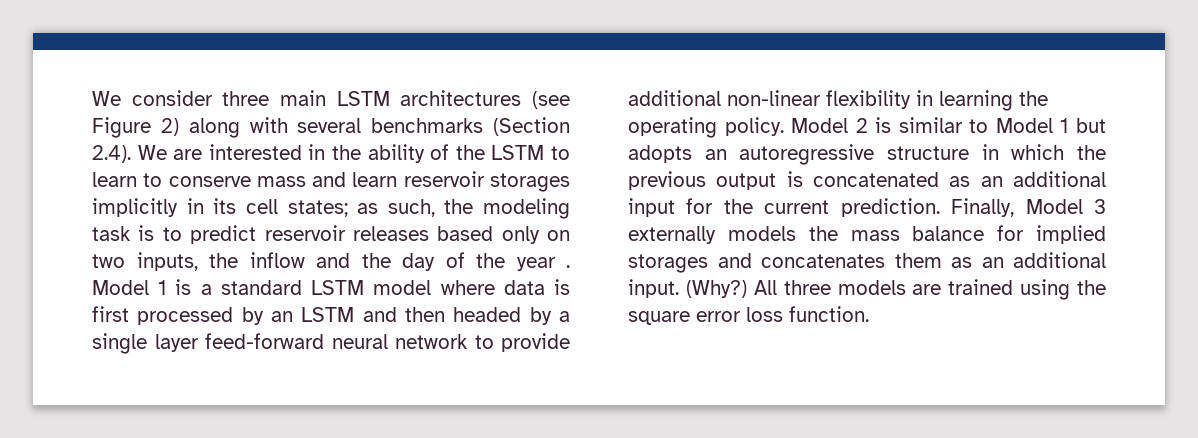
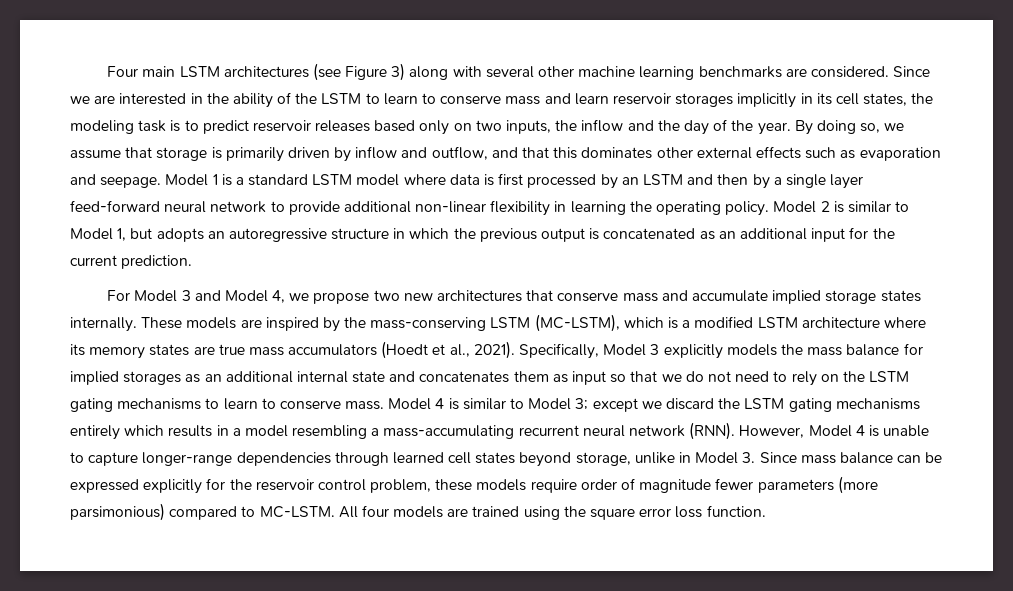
- We consider three main LSTM architectures (see Figure 2) along with several benchmarks (Section 2.4). We are interested in the ability of the LSTM to learn to conserve mass and learn reservoir storages implicitly in its cell states; as such, the modeling task is to predict reservoir releases based only on two inputs, the inflow and the day of the year .
+ Four main LSTM architectures (see Figure 3) along with several other machine learning benchmarks are considered. Since we are interested in the ability of the LSTM to learn to conserve mass and learn reservoir storages implicitly in its cell states, the modeling task is to predict reservoir releases based only on two inputs, the inflow and the day of the year. By doing so, we assume that storage is primarily driven by inflow and outflow, and that this dominates other external effects such as evaporation and seepage.
- Model 1 is a standard LSTM model where data is first processed by an LSTM and then headed by a single layer feed-forward neural network to provide additional non-linear flexibility in learning the operating policy.
+ Model 1 is a standard LSTM model where data is first processed by an LSTM and then by a single layer feed-forward neural network to provide additional non-linear flexibility in learning the operating policy.
- Model 2 is similar to Model 1 but adopts an autoregressive structure in which the previous output is concatenated as an additional input for the current prediction. Finally, Model 3 externally models the mass balance for implied storages and concatenates them as an additional input. (Why?) All three models are trained using the square error loss function.
+ Model 2 is similar to Model 1, but adopts an autoregressive structure in which the previous output is concatenated as an additional input for the current prediction.
+ For Model 3 and Model 4, we propose two new architectures that conserve mass and accumulate implied storage states internally. These models are inspired by the mass-conserving LSTM (MC-LSTM), which is a modified LSTM architecture where its memory states are true mass accumulators (Hoedt et al., 2021). Specifically, Model 3 explicitly models the mass balance for implied storages as an additional internal state and concatenates them as input so that we do not need to rely on the LSTM gating mechanisms to learn to conserve mass. Model 4 is similar to Model 3; except we discard the LSTM gating mechanisms entirely which results in a model resembling a mass-accumulating recurrent neural network (RNN). However, Model 4 is unable to capture longer-range dependencies through learned cell states beyond storage, unlike in Model 3. Since mass balance can be expressed explicitly for the reservoir control problem, these models require order of magnitude fewer parameters (more parsimonious) compared to MC-LSTM. All four models are trained using the square error loss function.

